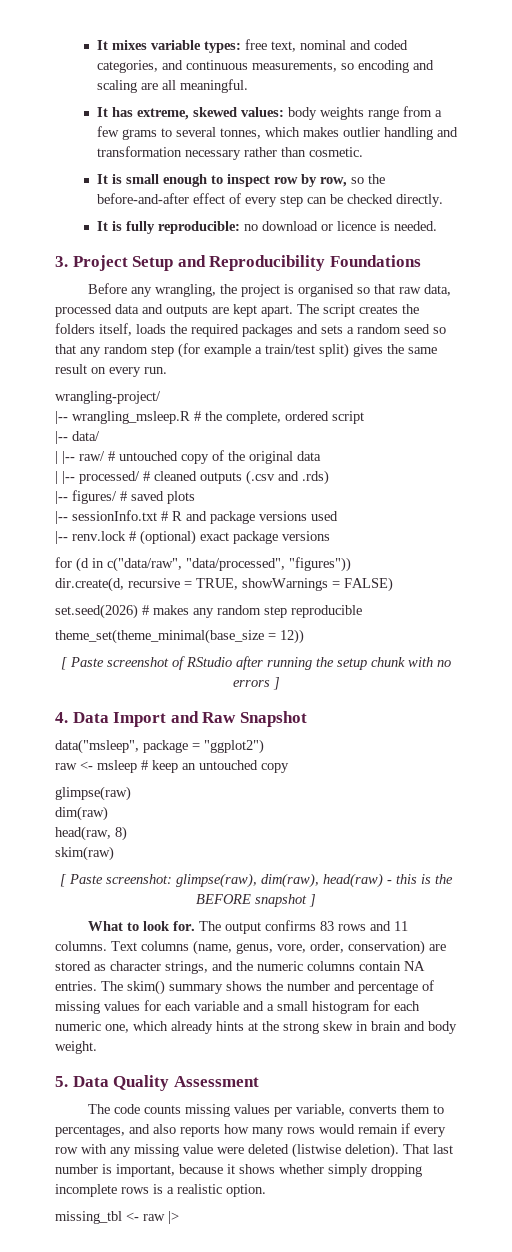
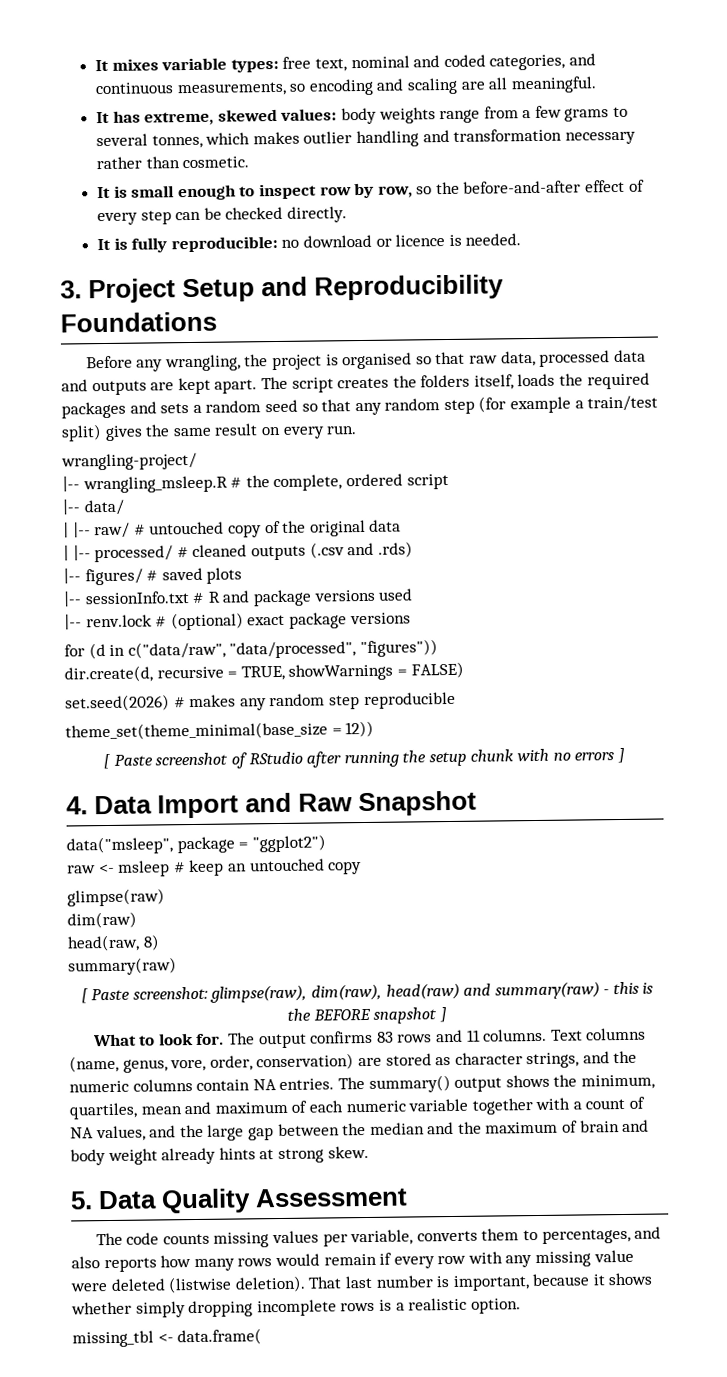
  head(raw, 8)
- skim(raw)
+ summary(raw)
- [ Paste screenshot: glimpse(raw), dim(raw), head(raw) - this is the BEFORE snapshot ]
+ [ Paste screenshot: glimpse(raw), dim(raw), head(raw) and summary(raw) - this is the BEFORE snapshot ]
- The skim() summary shows the number and percentage of missing values for each variable and a small histogram for each numeric one, which already hints at the strong skew in brain and body weight.
+ The summary() output shows the minimum, quartiles, mean and maximum of each numeric variable together with a count of NA values, and the large gap between the median and the maximum of brain and body weight already hints at strong skew.
- missing_tbl <- raw |>
+ missing_tbl <- data.frame(

